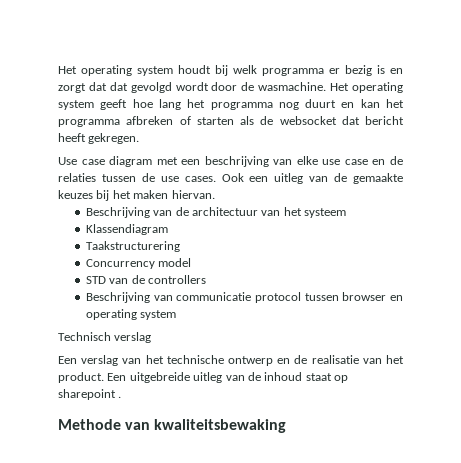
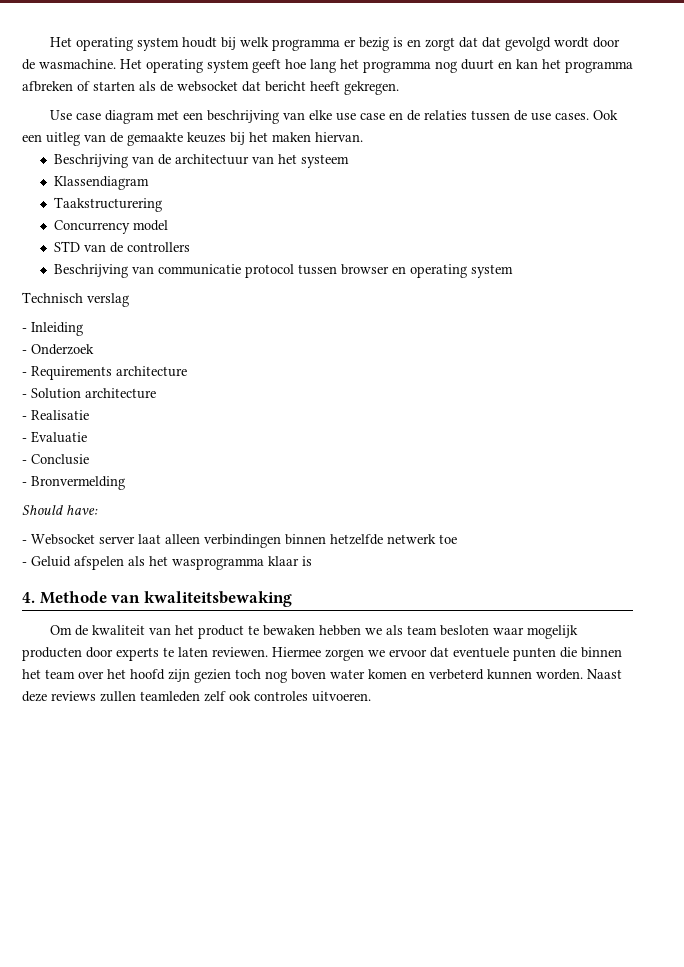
- Een verslag van het technische ontwerp en de realisatie van het product. Een uitgebreide uitleg van de inhoud staat op sharepoint .
- Methode van kwaliteitsbewaking
+ - Inleiding
+ - Onderzoek
+ - Requirements architecture
+ - Solution architecture
+ - Realisatie
+ - Evaluatie
+ - Conclusie
+ - Bronvermelding
+ Should have:
+ - Websocket server laat alleen verbindingen binnen hetzelfde netwerk toe
+ - Geluid afspelen als het wasprogramma klaar is
+ 4. Methode van kwaliteitsbewaking
+ Om de kwaliteit van het product te bewaken hebben we als team besloten waar mogelijk producten door experts te laten reviewen. Hiermee zorgen we ervoor dat eventuele punten die binnen het team over het hoofd zijn gezien toch nog boven water komen en verbeterd kunnen worden. Naast deze reviews zullen teamleden zelf ook controles uitvoeren.

